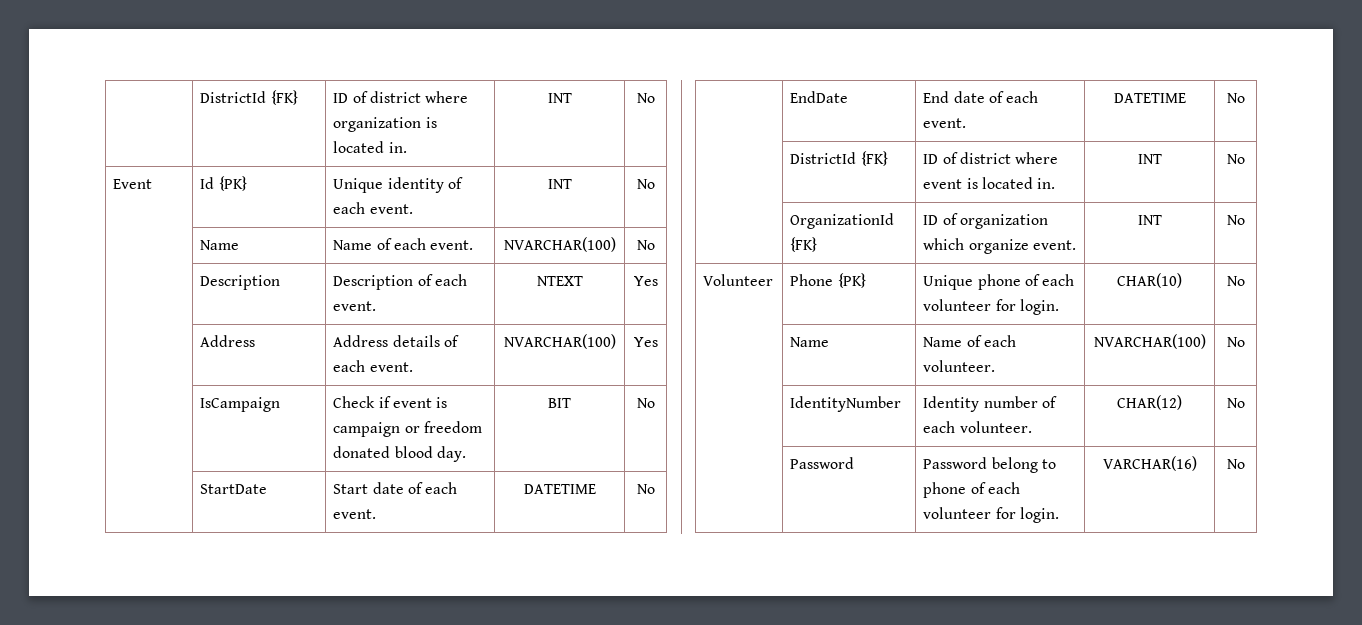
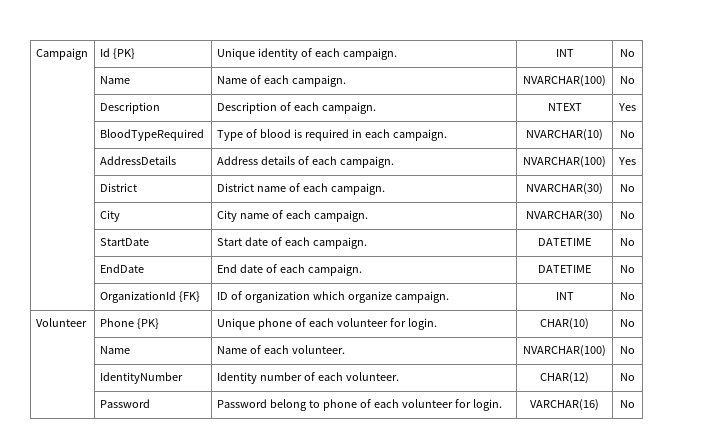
- | DistrictId {FK} | ID of district where organization is located in. | INT | No
- Event | Id {PK} | Unique identity of each event. | INT | No
+ Campaign | Id {PK} | Unique identity of each campaign. | INT | No
- | Name | Name of each event. | NVARCHAR(100) | No
+ | Name | Name of each campaign. | NVARCHAR(100) | No
- | Description | Description of each event. | NTEXT | Yes
+ | Description | Description of each campaign. | NTEXT | Yes
- | Address | Address details of each event. | NVARCHAR(100) | Yes
+ | BloodTypeRequired | Type of blood is required in each campaign. | NVARCHAR(10) | No
+ | AddressDetails | Address details of each campaign. | NVARCHAR(100) | Yes
- | IsCampaign | Check if event is campaign or freedom donated blood day. | BIT | No
+ | District | District name of each campaign. | NVARCHAR(30) | No
+ | City | City name of each campaign. | NVARCHAR(30) | No
- | StartDate | Start date of each event. | DATETIME | No
+ | StartDate | Start date of each campaign. | DATETIME | No
- | EndDate | End date of each event. | DATETIME | No
- | DistrictId {FK} | ID of district where event is located in. | INT | No
+ | EndDate | End date of each campaign. | DATETIME | No
- | OrganizationId {FK} | ID of organization which organize event. | INT | No
+ | OrganizationId {FK} | ID of organization which organize campaign. | INT | No

